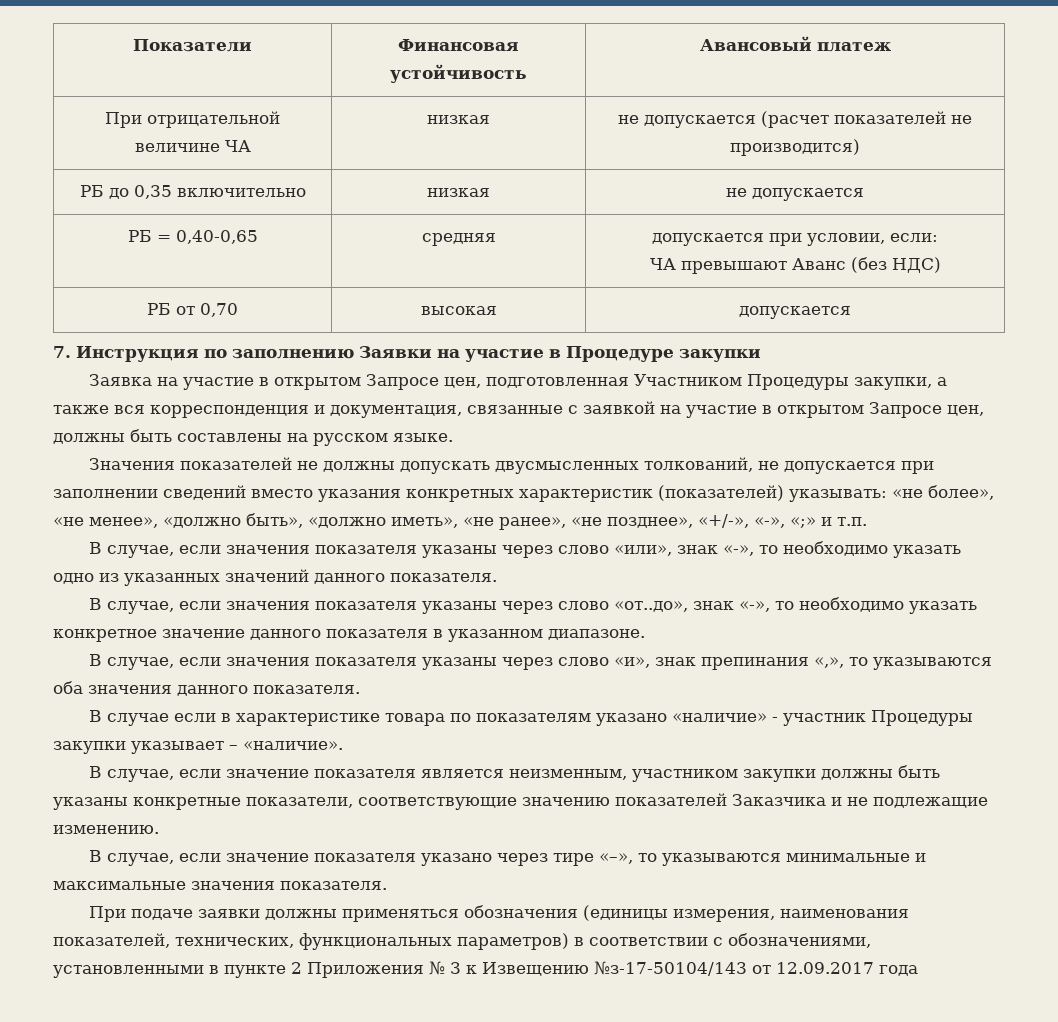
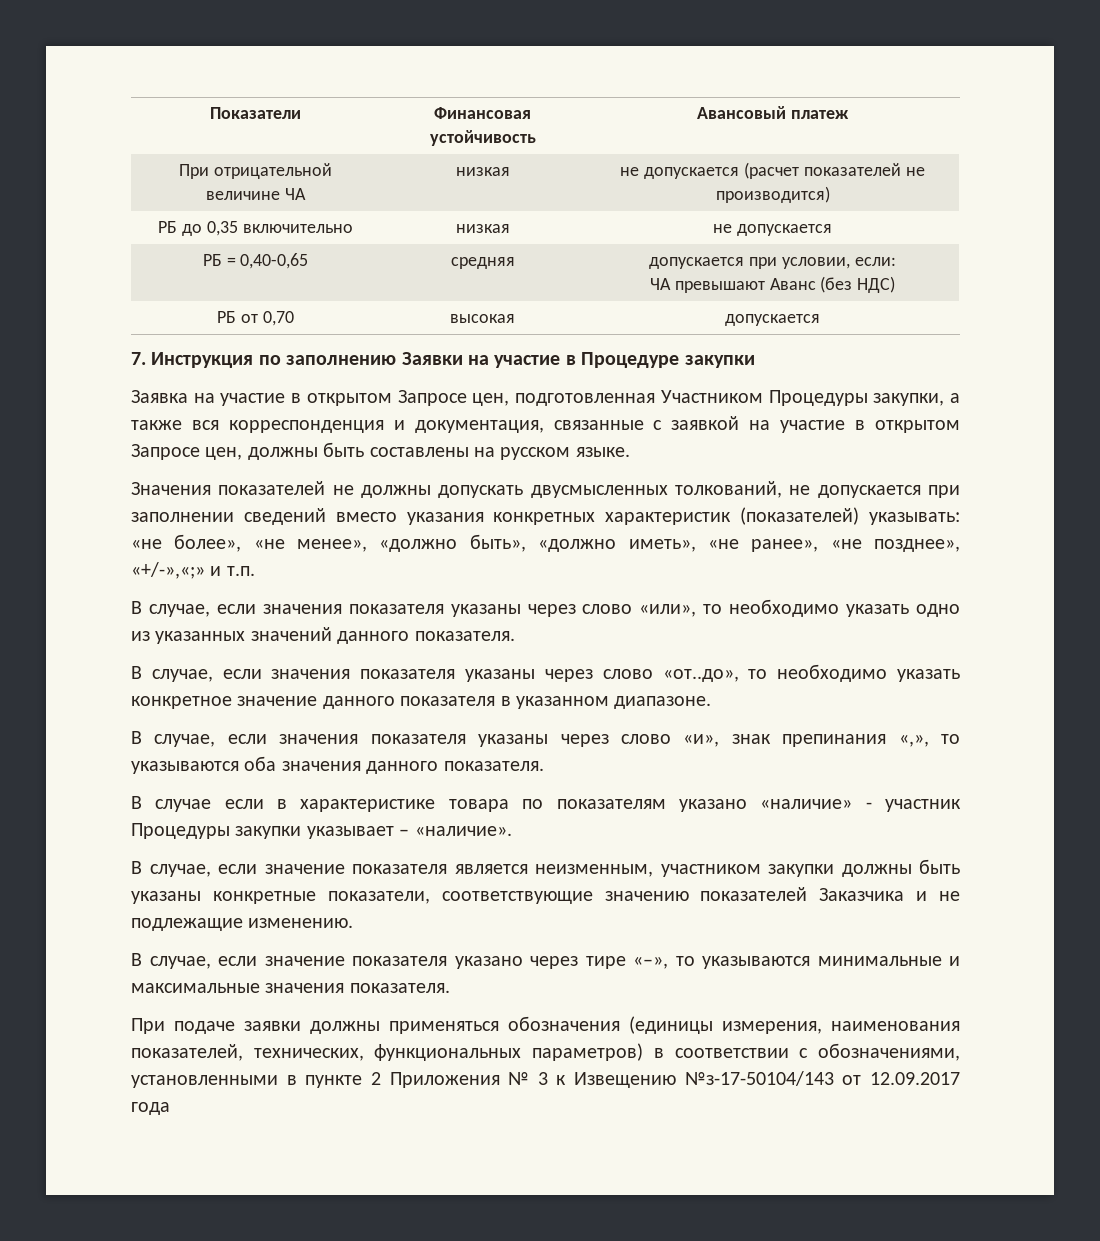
- Значения показателей не должны допускать двусмысленных толкований, не допускается при заполнении сведений вместо указания конкретных характеристик (показателей) указывать: «не более», «не менее», «должно быть», «должно иметь», «не ранее», «не позднее», «+/-», «-», «;» и т.п.
+ Значения показателей не должны допускать двусмысленных толкований, не допускается при заполнении сведений вместо указания конкретных характеристик (показателей) указывать: «не более», «не менее», «должно быть», «должно иметь», «не ранее», «не позднее», «+/-»,«;» и т.п.
- В случае, если значения показателя указаны через слово «или», знак «-», то необходимо указать одно из указанных значений данного показателя.
+ В случае, если значения показателя указаны через слово «или», то необходимо указать одно из указанных значений данного показателя.
- В случае, если значения показателя указаны через слово «от..до», знак «-», то необходимо указать конкретное значение данного показателя в указанном диапазоне.
+ В случае, если значения показателя указаны через слово «от..до», то необходимо указать конкретное значение данного показателя в указанном диапазоне.

